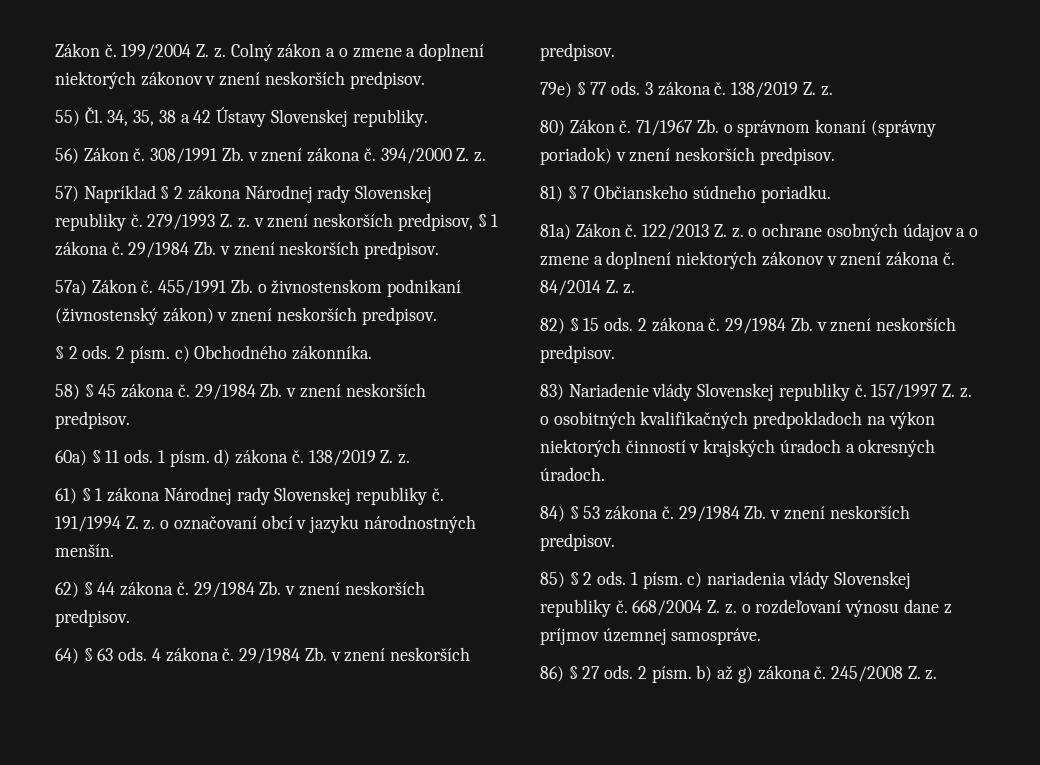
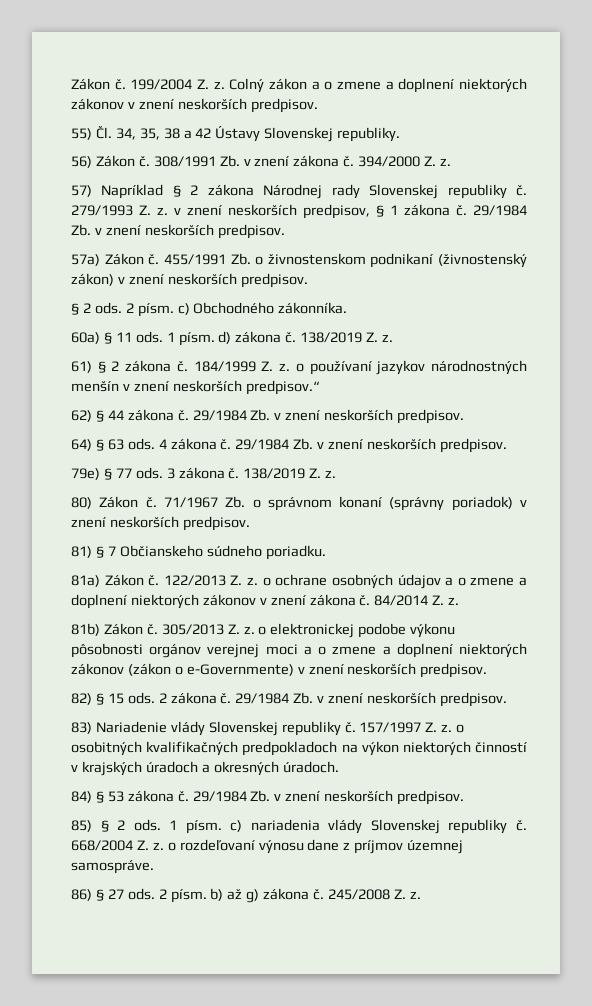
- 58) § 45 zákona č. 29/1984 Zb. v znení neskorších predpisov.
- 61) § 1 zákona Národnej rady Slovenskej republiky č. 191/1994 Z. z. o označovaní obcí v jazyku národnostných menšín.
+ 61) § 2 zákona č. 184/1999 Z. z. o používaní jazykov národnostných menšín v znení neskorších predpisov.“
+ 81b) Zákon č. 305/2013 Z. z. o elektronickej podobe výkonu pôsobnosti orgánov verejnej moci a o zmene a doplnení niektorých zákonov (zákon o e-Governmente) v znení neskorších predpisov.

